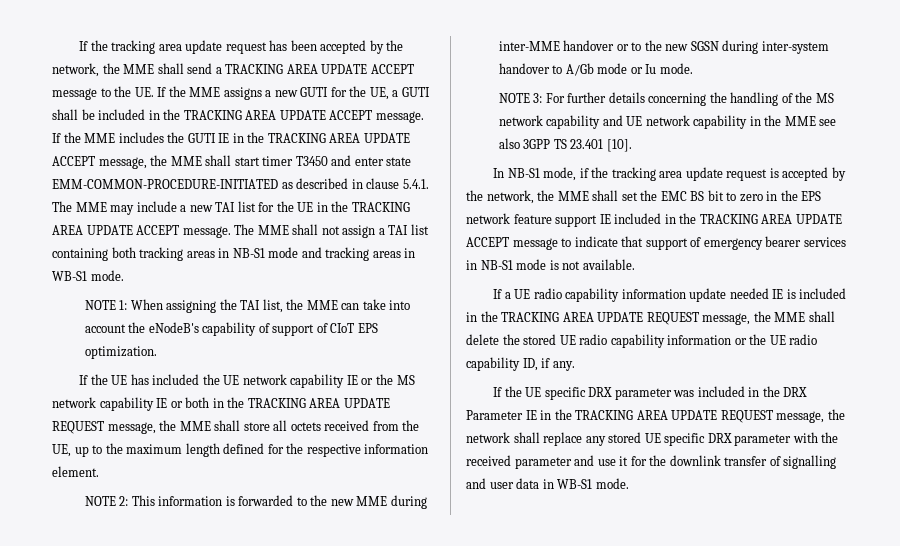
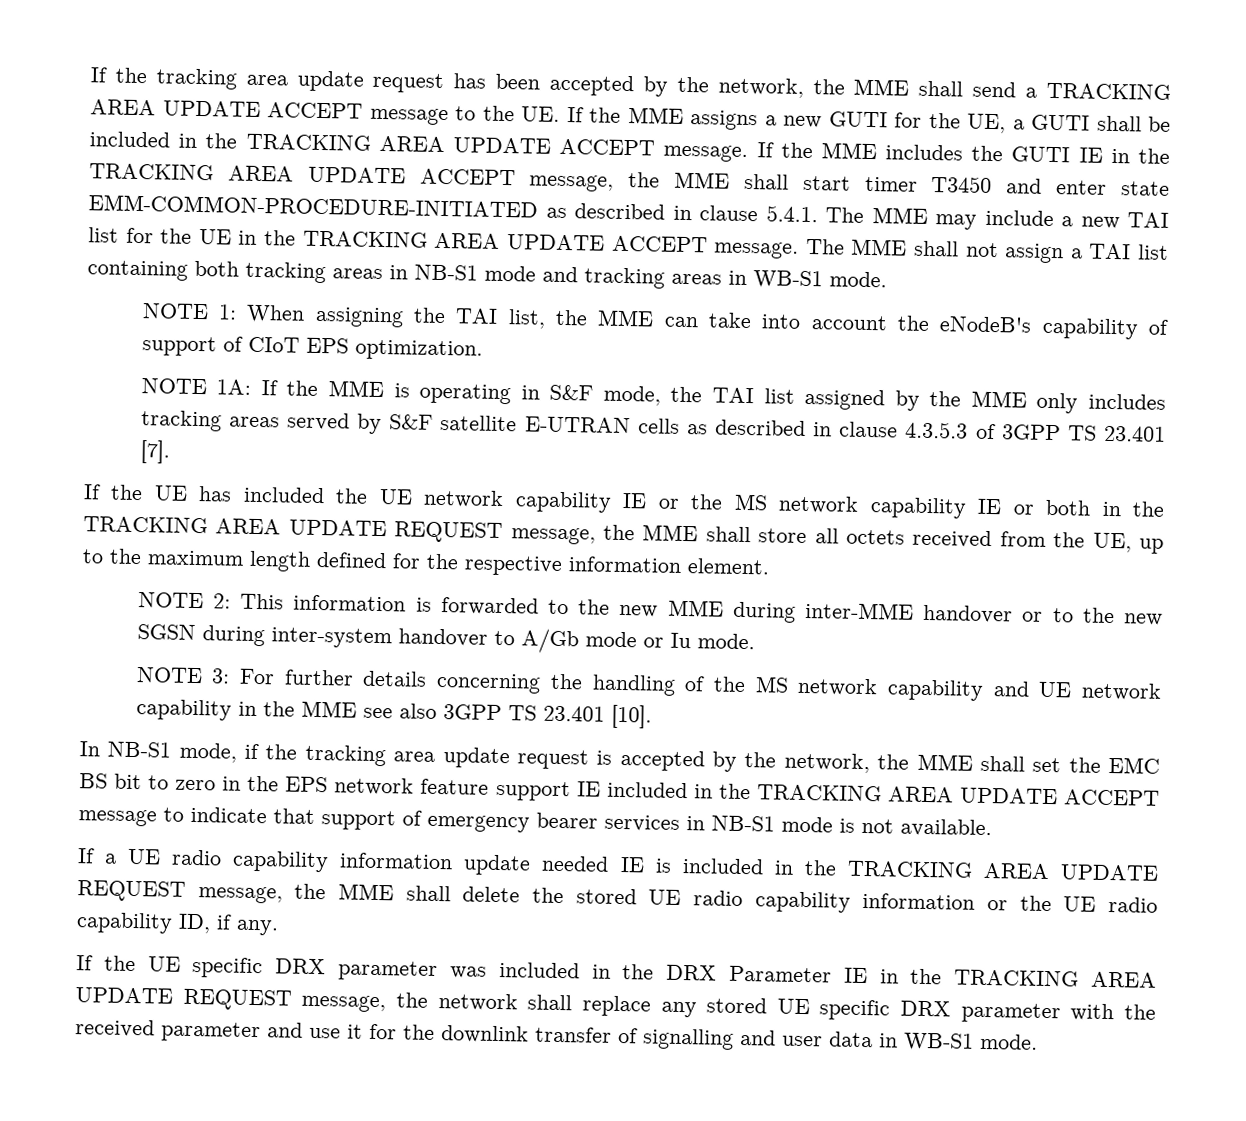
+ NOTE 1A: If the MME is operating in S&F mode, the TAI list assigned by the MME only includes tracking areas served by S&F satellite E-UTRAN cells as described in clause 4.3.5.3 of 3GPP TS 23.401 [7].

